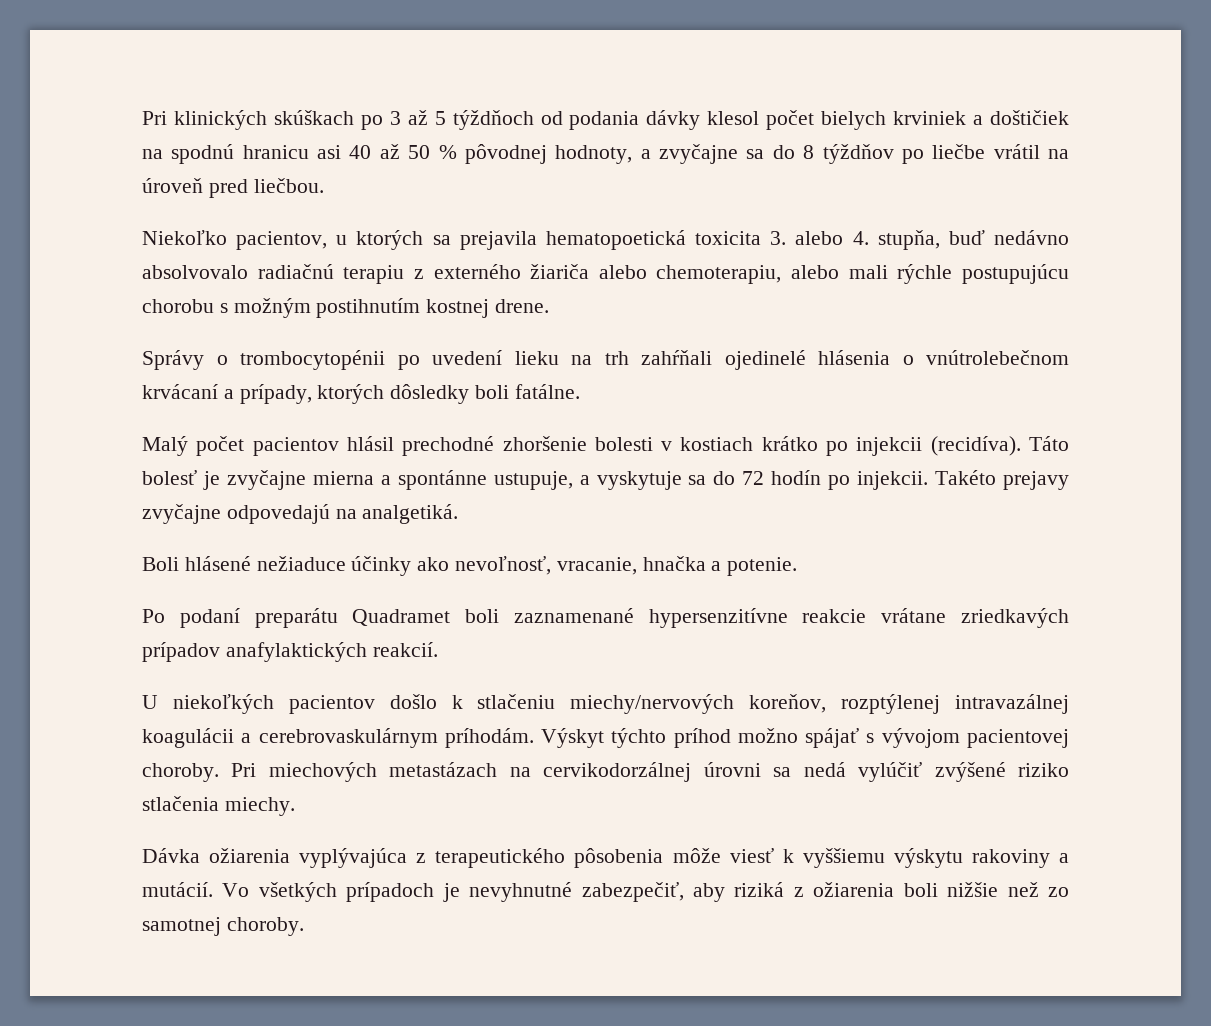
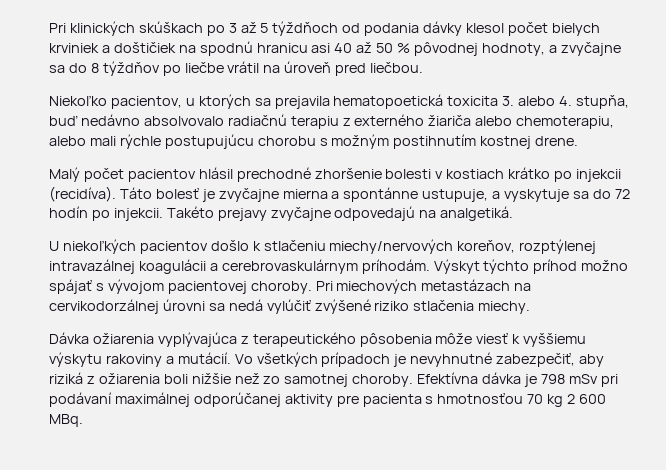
- Správy o trombocytopénii po uvedení lieku na trh zahŕňali ojedinelé hlásenia o vnútrolebečnom krvácaní a prípady, ktorých dôsledky boli fatálne.
- Boli hlásené nežiaduce účinky ako nevoľnosť, vracanie, hnačka a potenie.
- Po podaní preparátu Quadramet boli zaznamenané hypersenzitívne reakcie vrátane zriedkavých prípadov anafylaktických reakcií.
+ Efektívna dávka je 798 mSv pri podávaní maximálnej odporúčanej aktivity pre pacienta s hmotnosťou 70 kg 2 600 MBq.

